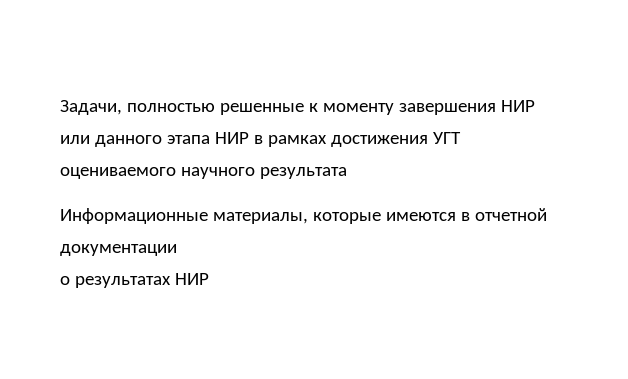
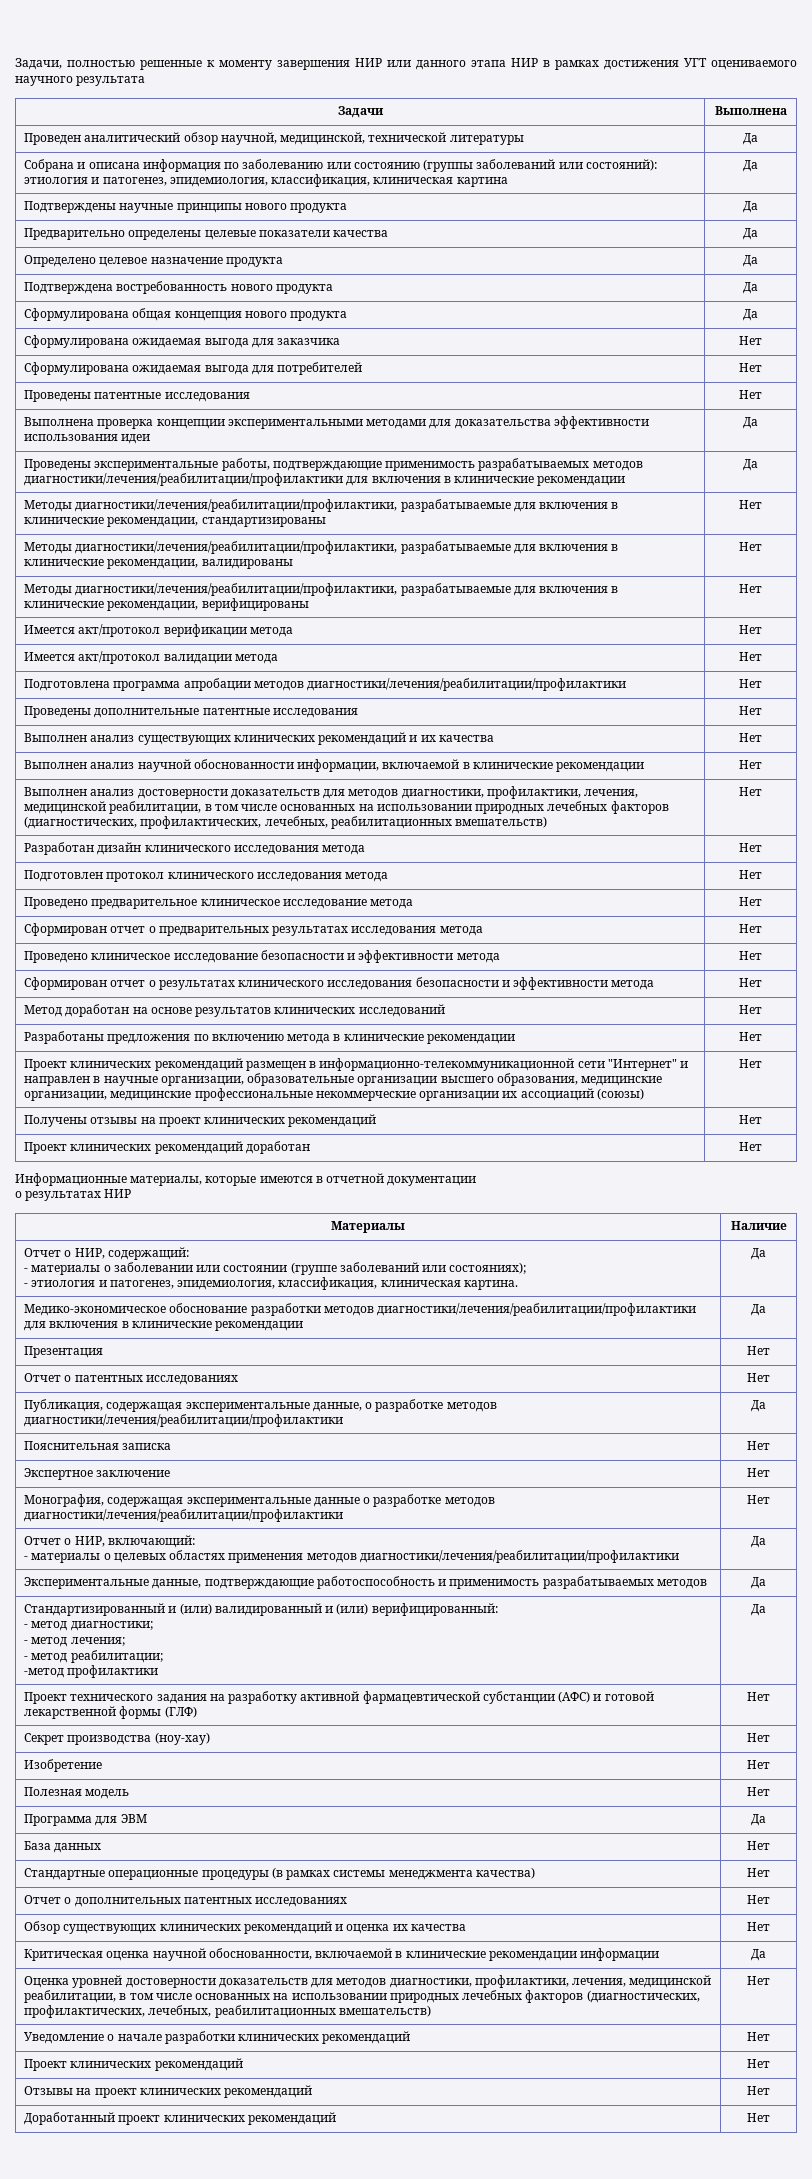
+ Задачи | Выполнена
+ Проведен аналитический обзор научной, медицинской, технической литературы | Да
+ Собрана и описана информация по заболеванию или состоянию (группы заболеваний или состояний): этиология и патогенез, эпидемиология, классификация, клиническая картина | Да
+ Подтверждены научные принципы нового продукта | Да
+ Предварительно определены целевые показатели качества | Да
+ Определено целевое назначение продукта | Да
+ Подтверждена востребованность нового продукта | Да
+ Сформулирована общая концепция нового продукта | Да
+ Сформулирована ожидаемая выгода для заказчика | Нет
+ Сформулирована ожидаемая выгода для потребителей | Нет
+ Проведены патентные исследования | Нет
+ Выполнена проверка концепции экспериментальными методами для доказательства эффективности использования идеи | Да
+ Проведены экспериментальные работы, подтверждающие применимость разрабатываемых методов диагностики/лечения/реабилитации/профилактики для включения в клинические рекомендации | Да
+ Методы диагностики/лечения/реабилитации/профилактики, разрабатываемые для включения в клинические рекомендации, стандартизированы | Нет
+ Методы диагностики/лечения/реабилитации/профилактики, разрабатываемые для включения в клинические рекомендации, валидированы | Нет
+ Методы диагностики/лечения/реабилитации/профилактики, разрабатываемые для включения в клинические рекомендации, верифицированы | Нет
+ Имеется акт/протокол верификации метода | Нет
+ Имеется акт/протокол валидации метода | Нет
+ Подготовлена программа апробации методов диагностики/лечения/реабилитации/профилактики | Нет
+ Проведены дополнительные патентные исследования | Нет
+ Выполнен анализ существующих клинических рекомендаций и их качества | Нет
+ Выполнен анализ научной обоснованности информации, включаемой в клинические рекомендации | Нет
+ Выполнен анализ достоверности доказательств для методов диагностики, профилактики, лечения, медицинской реабилитации, в том числе основанных на использовании природных лечебных факторов (диагностических, профилактических, лечебных, реабилитационных вмешательств) | Нет
+ Разработан дизайн клинического исследования метода | Нет
+ Подготовлен протокол клинического исследования метода | Нет
+ Проведено предварительное клиническое исследование метода | Нет
+ Сформирован отчет о предварительных результатах исследования метода | Нет
+ Проведено клиническое исследование безопасности и эффективности метода | Нет
+ Сформирован отчет о результатах клинического исследования безопасности и эффективности метода | Нет
+ Метод доработан на основе результатов клинических исследований | Нет
+ Разработаны предложения по включению метода в клинические рекомендации | Нет
+ Проект клинических рекомендаций размещен в информационно-телекоммуникационной сети "Интернет" и направлен в научные организации, образовательные организации высшего образования, медицинские организации, медицинские профессиональные некоммерческие организации их ассоциаций (союзы) | Нет
+ Получены отзывы на проект клинических рекомендаций | Нет
+ Проект клинических рекомендаций доработан | Нет
+ Материалы | Наличие
+ Отчет о НИР, содержащий:
+ - материалы о заболевании или состоянии (группе заболеваний или состояниях);
+ - этиология и патогенез, эпидемиология, классификация, клиническая картина. | Да
+ Медико-экономическое обоснование разработки методов диагностики/лечения/реабилитации/профилактики для включения в клинические рекомендации | Да
+ Презентация | Нет
+ Отчет о патентных исследованиях | Нет
+ Публикация, содержащая экспериментальные данные, о разработке методов диагностики/лечения/реабилитации/профилактики | Да
+ Пояснительная записка | Нет
+ Экспертное заключение | Нет
+ Монография, содержащая экспериментальные данные о разработке методов диагностики/лечения/реабилитации/профилактики | Нет
+ Отчет о НИР, включающий:
+ - материалы о целевых областях применения методов диагностики/лечения/реабилитации/профилактики | Да
+ Экспериментальные данные, подтверждающие работоспособность и применимость разрабатываемых методов | Да
+ Стандартизированный и (или) валидированный и (или) верифицированный:
+ - метод диагностики;
+ - метод лечения;
+ - метод реабилитации;
+ -метод профилактики | Да
+ Проект технического задания на разработку активной фармацевтической субстанции (АФС) и готовой лекарственной формы (ГЛФ) | Нет
+ Секрет производства (ноу-хау) | Нет
+ Изобретение | Нет
+ Полезная модель | Нет
+ Программа для ЭВМ | Да
+ База данных | Нет
+ Стандартные операционные процедуры (в рамках системы менеджмента качества) | Нет
+ Отчет о дополнительных патентных исследованиях | Нет
+ Обзор существующих клинических рекомендаций и оценка их качества | Нет
+ Критическая оценка научной обоснованности, включаемой в клинические рекомендации информации | Да
+ Оценка уровней достоверности доказательств для методов диагностики, профилактики, лечения, медицинской реабилитации, в том числе основанных на использовании природных лечебных факторов (диагностических, профилактических, лечебных, реабилитационных вмешательств) | Нет
+ Уведомление о начале разработки клинических рекомендаций | Нет
+ Проект клинических рекомендаций | Нет
+ Отзывы на проект клинических рекомендаций | Нет
+ Доработанный проект клинических рекомендаций | Нет

